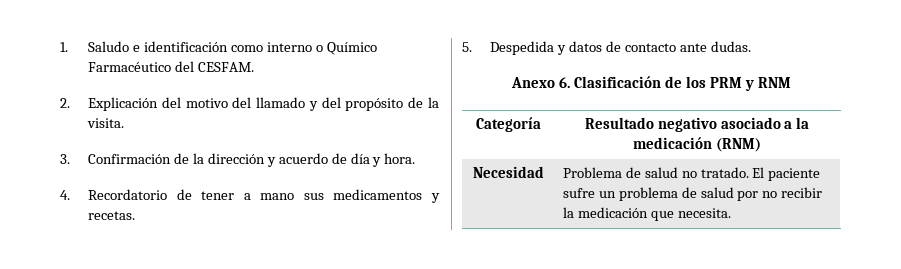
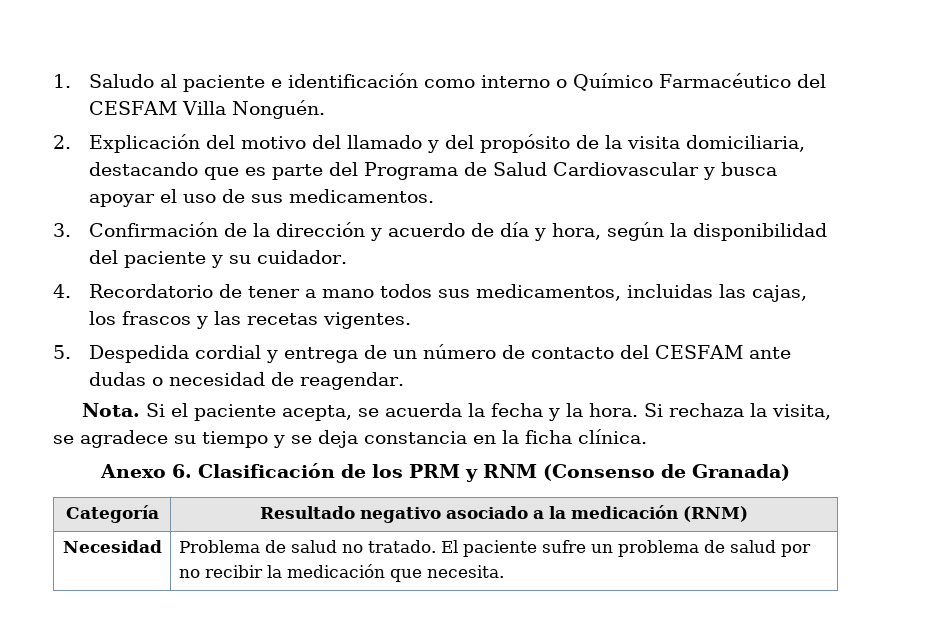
- 1. Saludo e identificación como interno o Químico Farmacéutico del CESFAM.
+ 1. Saludo al paciente e identificación como interno o Químico Farmacéutico del CESFAM Villa Nonguén.
- 2. Explicación del motivo del llamado y del propósito de la visita.
+ 2. Explicación del motivo del llamado y del propósito de la visita domiciliaria, destacando que es parte del Programa de Salud Cardiovascular y busca apoyar el uso de sus medicamentos.
- 3. Confirmación de la dirección y acuerdo de día y hora.
+ 3. Confirmación de la dirección y acuerdo de día y hora, según la disponibilidad del paciente y su cuidador.
- 4. Recordatorio de tener a mano sus medicamentos y recetas.
- 5. Despedida y datos de contacto ante dudas.
+ 4. Recordatorio de tener a mano todos sus medicamentos, incluidas las cajas, los frascos y las recetas vigentes.
+ 5. Despedida cordial y entrega de un número de contacto del CESFAM ante dudas o necesidad de reagendar.
+ Nota. Si el paciente acepta, se acuerda la fecha y la hora. Si rechaza la visita, se agradece su tiempo y se deja constancia en la ficha clínica.
- Anexo 6. Clasificación de los PRM y RNM
+ Anexo 6. Clasificación de los PRM y RNM (Consenso de Granada)

